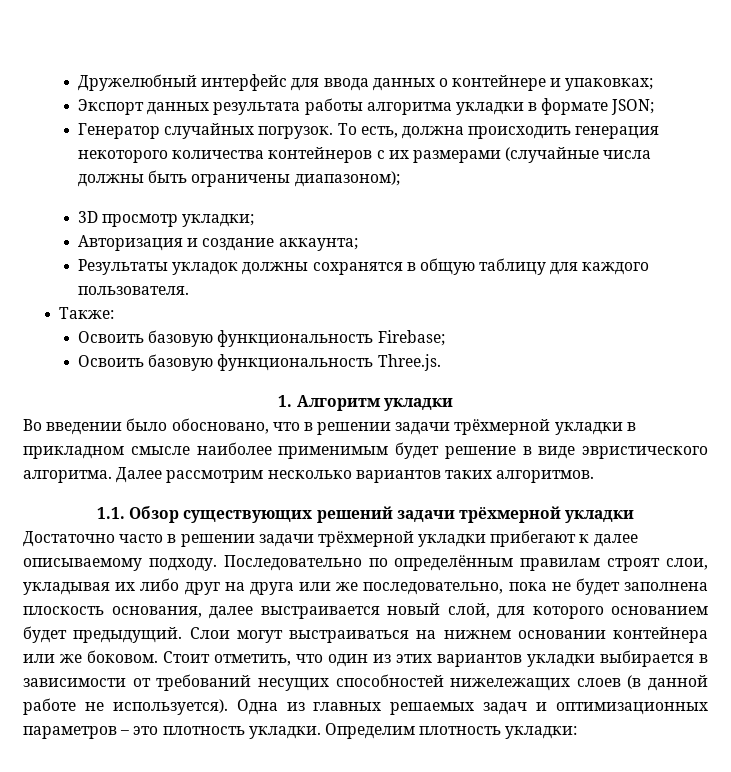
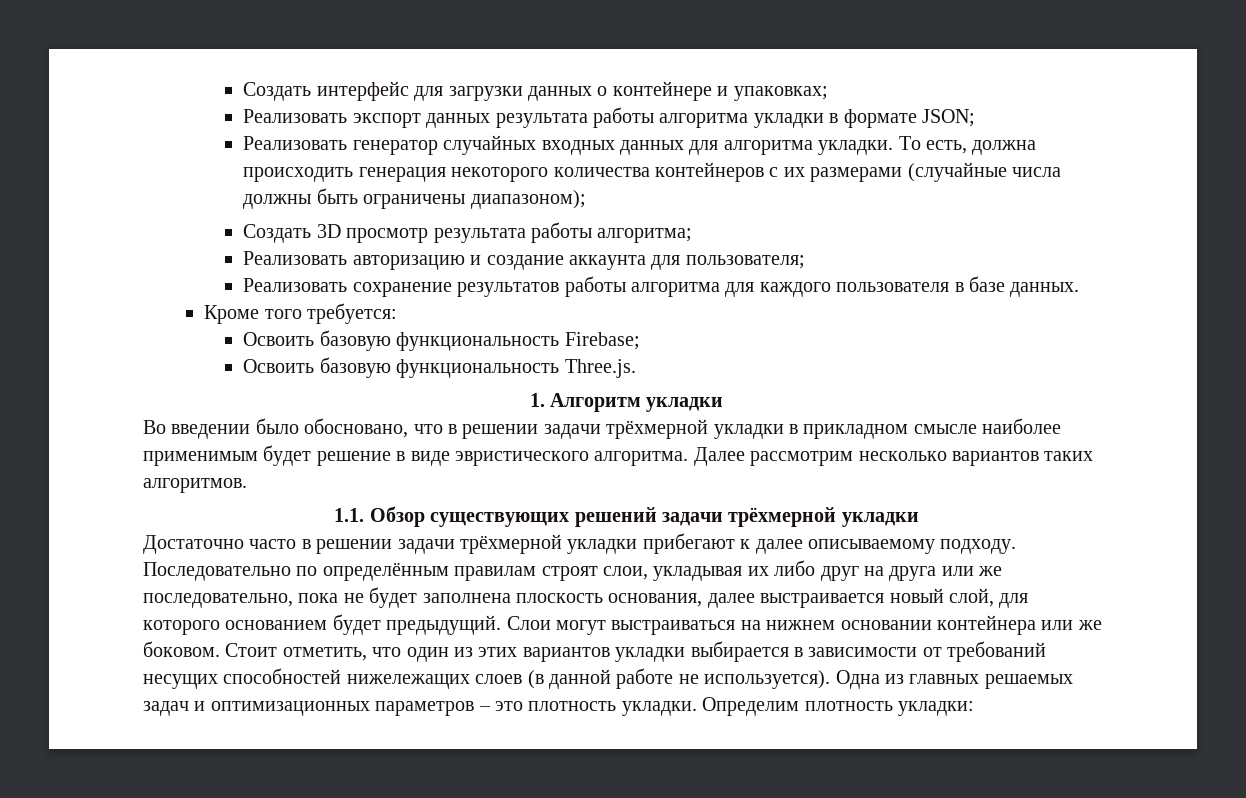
- Дружелюбный интерфейс для ввода данных о контейнере и упаковках;
+ Создать интерфейс для загрузки данных о контейнере и упаковках;
- Экспорт данных результата работы алгоритма укладки в формате JSON;
+ Реализовать экспорт данных результата работы алгоритма укладки в формате JSON;
- Генератор случайных погрузок.
+ Реализовать генератор случайных входных данных для алгоритма укладки.
- 3D просмотр укладки;
- Авторизация и создание аккаунта;
- Результаты укладок должны сохранятся в общую таблицу для каждого пользователя.
- Также:
+ Создать 3D просмотр результата работы алгоритма;
+ Реализовать авторизацию и создание аккаунта для пользователя;
+ Реализовать сохранение результатов работы алгоритма для каждого пользователя в базе данных.
+ Кроме того требуется:

